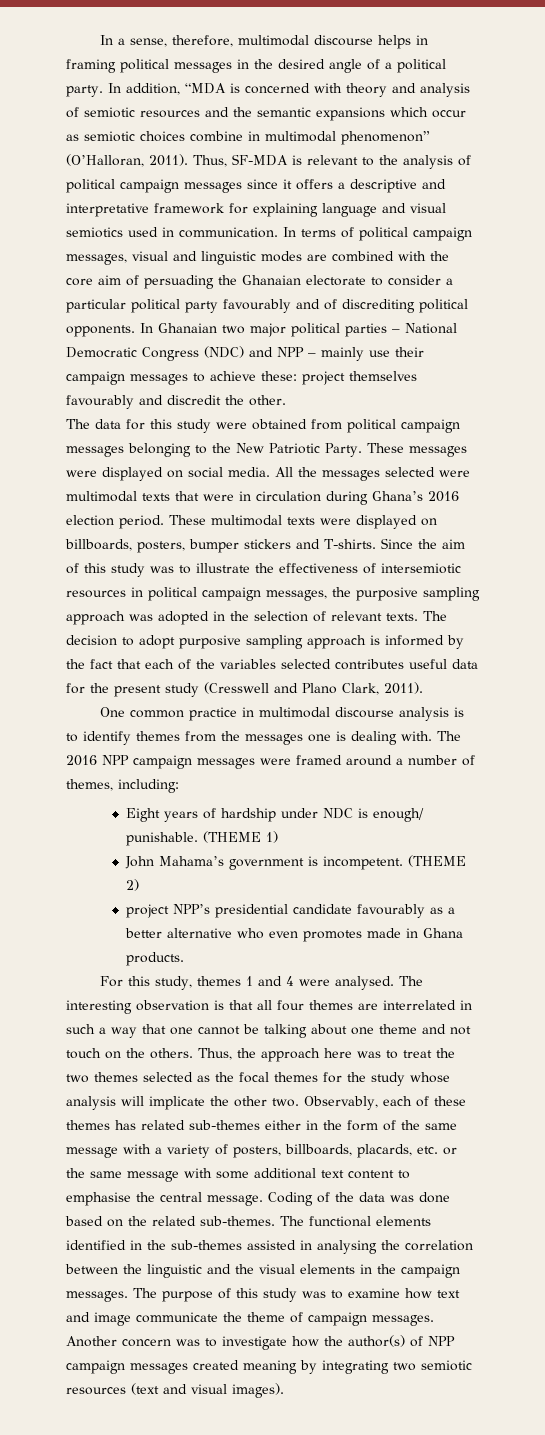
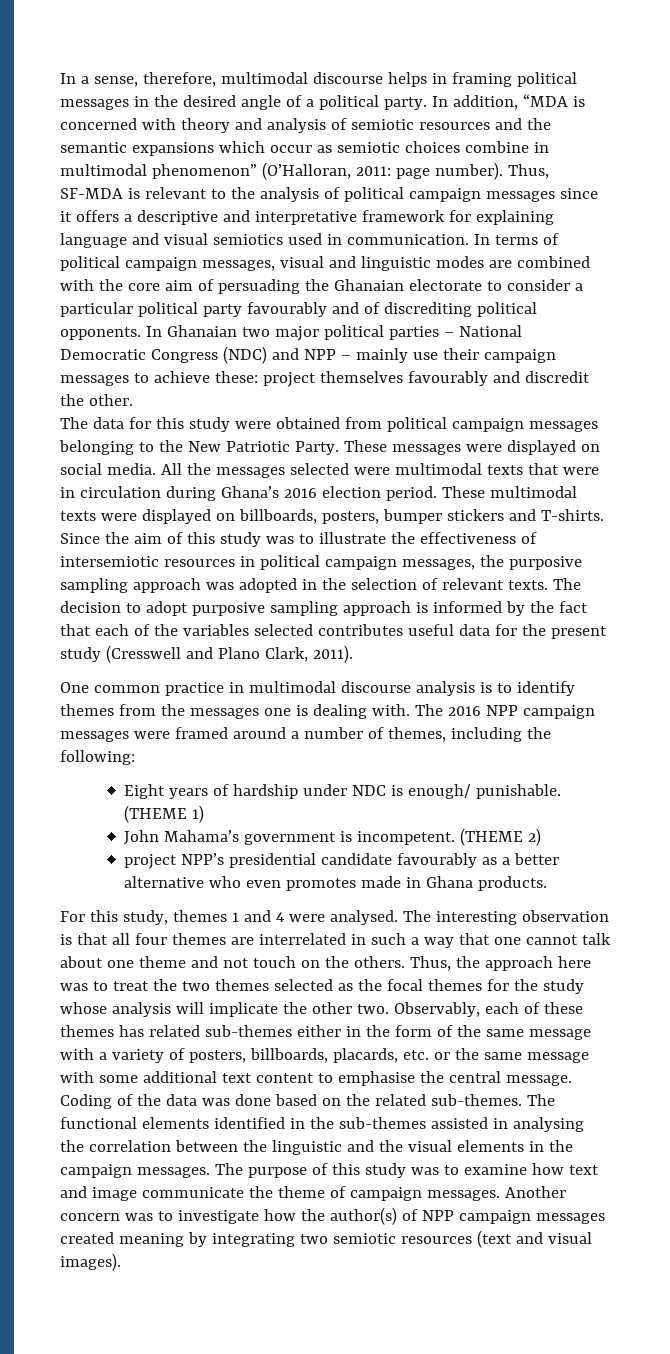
- In addition, “MDA is concerned with theory and analysis of semiotic resources and the semantic expansions which occur as semiotic choices combine in multimodal phenomenon” (O’Halloran, 2011).
+ In addition, “MDA is concerned with theory and analysis of semiotic resources and the semantic expansions which occur as semiotic choices combine in multimodal phenomenon” (O’Halloran, 2011: page number).
- The 2016 NPP campaign messages were framed around a number of themes, including:
+ The 2016 NPP campaign messages were framed around a number of themes, including the following:
- The interesting observation is that all four themes are interrelated in such a way that one cannot be talking about one theme and not touch on the others.
+ The interesting observation is that all four themes are interrelated in such a way that one cannot talk about one theme and not touch on the others.

